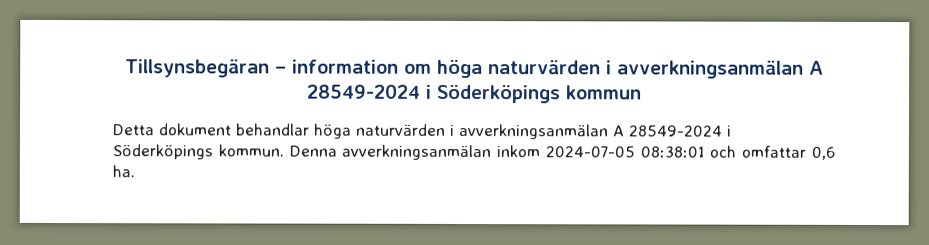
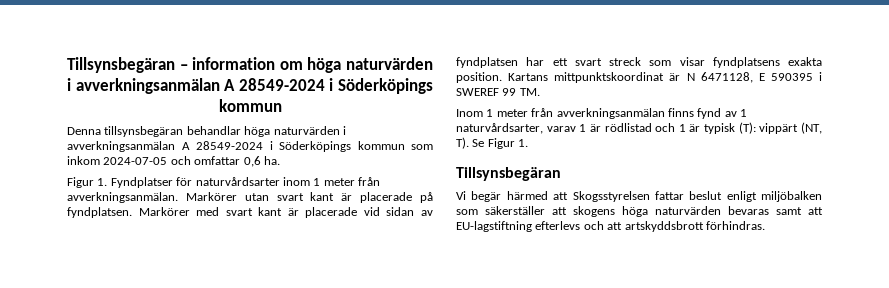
- Detta dokument behandlar höga naturvärden i avverkningsanmälan A 28549-2024 i Söderköpings kommun. Denna avverkningsanmälan inkom 2024-07-05 08:38:01 och omfattar 0,6 ha.
+ Denna tillsynsbegäran behandlar höga naturvärden i avverkningsanmälan A 28549-2024 i Söderköpings kommun som inkom 2024-07-05 och omfattar 0,6 ha.
+ Figur 1. Fyndplatser för naturvårdsarter inom 1 meter från avverkningsanmälan. Markörer utan svart kant är placerade på fyndplatsen. Markörer med svart kant är placerade vid sidan av fyndplatsen har ett svart streck som visar fyndplatsens exakta position. Kartans mittpunktskoordinat är N 6471128, E 590395 i SWEREF 99 TM.
+ Inom 1 meter från avverkningsanmälan finns fynd av 1 naturvårdsarter, varav 1 är rödlistad och 1 är typisk (T): vippärt (NT, T). Se Figur 1.
+ Tillsynsbegäran
+ Vi begär härmed att Skogsstyrelsen fattar beslut enligt miljöbalken som säkerställer att skogens höga naturvärden bevaras samt att EU-lagstiftning efterlevs och att artskyddsbrott förhindras.

